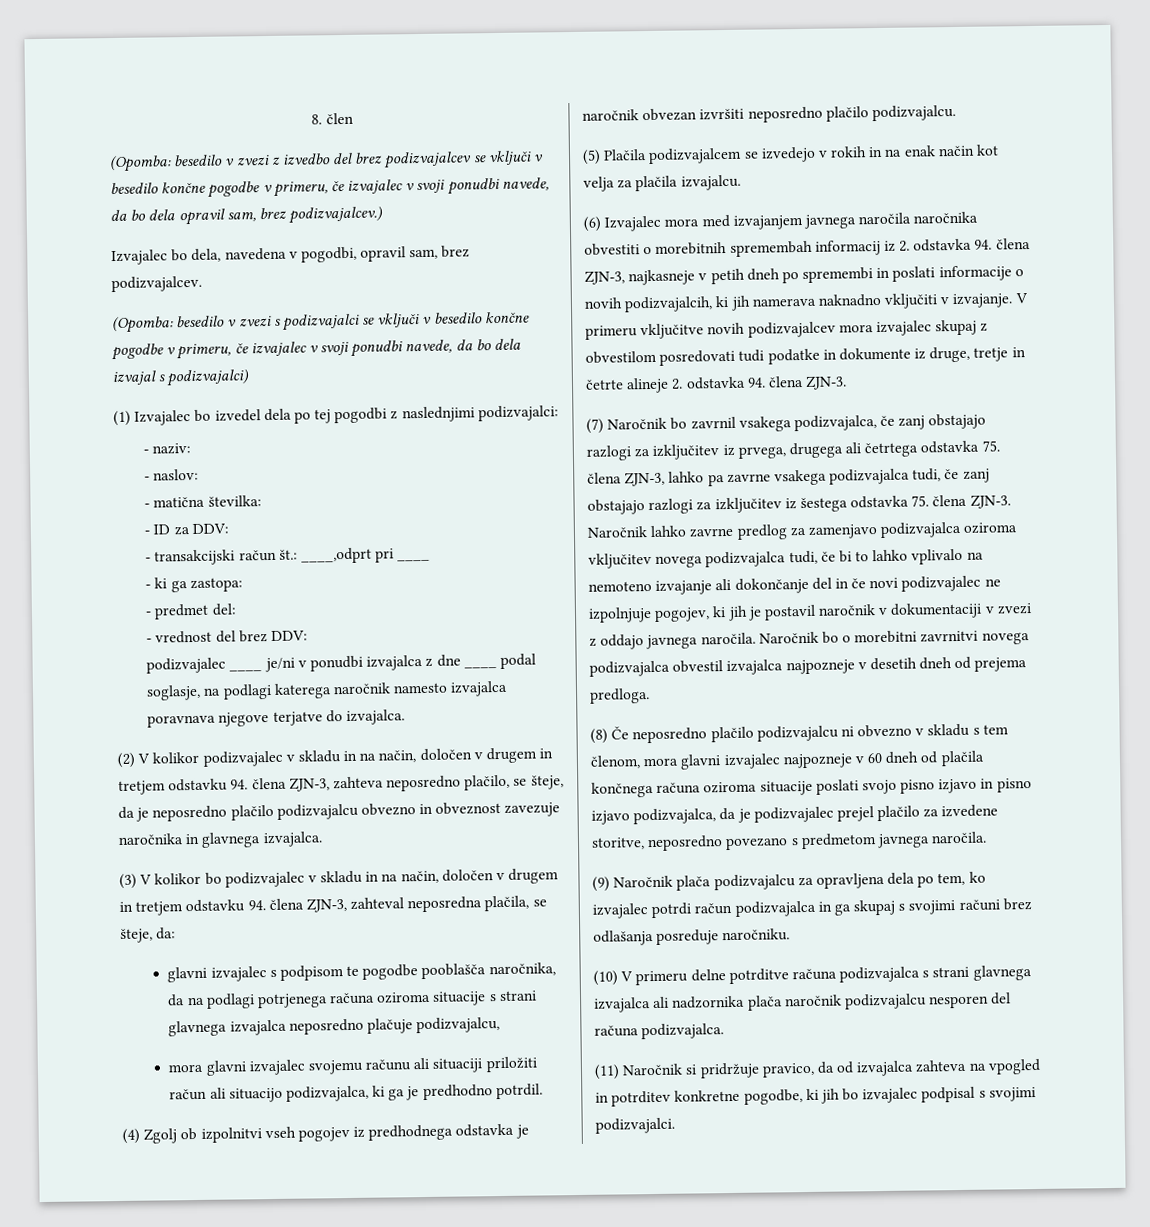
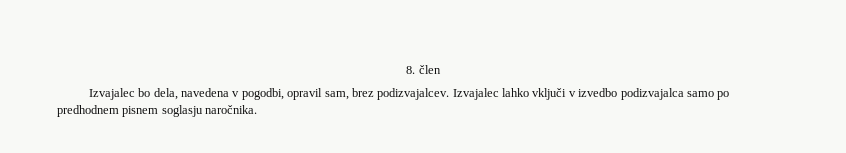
- (Opomba: besedilo v zvezi z izvedbo del brez podizvajalcev se vključi v besedilo končne pogodbe v primeru, če izvajalec v svoji ponudbi navede, da bo dela opravil sam, brez podizvajalcev.)
- Izvajalec bo dela, navedena v pogodbi, opravil sam, brez podizvajalcev.
- (Opomba: besedilo v zvezi s podizvajalci se vključi v besedilo končne pogodbe v primeru, če izvajalec v svoji ponudbi navede, da bo dela izvajal s podizvajalci)
- (1) Izvajalec bo izvedel dela po tej pogodbi z naslednjimi podizvajalci:
- - naziv:
- - naslov:
- - matična številka:
- - ID za DDV:
- - transakcijski račun št.: ____,odprt pri ____
- - ki ga zastopa:
- - predmet del:
- - vrednost del brez DDV:
- podizvajalec ____ je/ni v ponudbi izvajalca z dne ____ podal soglasje, na podlagi katerega naročnik namesto izvajalca poravnava njegove terjatve do izvajalca.
- (2) V kolikor podizvajalec v skladu in na način, določen v drugem in tretjem odstavku 94. člena ZJN-3, zahteva neposredno plačilo, se šteje, da je neposredno plačilo podizvajalcu obvezno in obveznost zavezuje naročnika in glavnega izvajalca.
- (3) V kolikor bo podizvajalec v skladu in na način, določen v drugem in tretjem odstavku 94. člena ZJN-3, zahteval neposredna plačila, se šteje, da:
- glavni izvajalec s podpisom te pogodbe pooblašča naročnika, da na podlagi potrjenega računa oziroma situacije s strani glavnega izvajalca neposredno plačuje podizvajalcu,
- mora glavni izvajalec svojemu računu ali situaciji priložiti račun ali situacijo podizvajalca, ki ga je predhodno potrdil.
- (4) Zgolj ob izpolnitvi vseh pogojev iz predhodnega odstavka je naročnik obvezan izvršiti neposredno plačilo podizvajalcu.
- (5) Plačila podizvajalcem se izvedejo v rokih in na enak način kot velja za plačila izvajalcu.
- (6) Izvajalec mora med izvajanjem javnega naročila naročnika obvestiti o morebitnih spremembah informacij iz 2. odstavka 94. člena ZJN-3, najkasneje v petih dneh po spremembi in poslati informacije o novih podizvajalcih, ki jih namerava naknadno vključiti v izvajanje. V primeru vključitve novih podizvajalcev mora izvajalec skupaj z obvestilom posredovati tudi podatke in dokumente iz druge, tretje in četrte alineje 2. odstavka 94. člena ZJN-3.
- (7) Naročnik bo zavrnil vsakega podizvajalca, če zanj obstajajo razlogi za izključitev iz prvega, drugega ali četrtega odstavka 75. člena ZJN-3, lahko pa zavrne vsakega podizvajalca tudi, če zanj obstajajo razlogi za izključitev iz šestega odstavka 75. člena ZJN-3. Naročnik lahko zavrne predlog za zamenjavo podizvajalca oziroma vključitev novega podizvajalca tudi, če bi to lahko vplivalo na nemoteno izvajanje ali dokončanje del in če novi podizvajalec ne izpolnjuje pogojev, ki jih je postavil naročnik v dokumentaciji v zvezi z oddajo javnega naročila. Naročnik bo o morebitni zavrnitvi novega podizvajalca obvestil izvajalca najpozneje v desetih dneh od prejema predloga.
- (8) Če neposredno plačilo podizvajalcu ni obvezno v skladu s tem členom, mora glavni izvajalec najpozneje v 60 dneh od plačila končnega računa oziroma situacije poslati svojo pisno izjavo in pisno izjavo podizvajalca, da je podizvajalec prejel plačilo za izvedene storitve, neposredno povezano s predmetom javnega naročila.
- (9) Naročnik plača podizvajalcu za opravljena dela po tem, ko izvajalec potrdi račun podizvajalca in ga skupaj s svojimi računi brez odlašanja posreduje naročniku.
- (10) V primeru delne potrditve računa podizvajalca s strani glavnega izvajalca ali nadzornika plača naročnik podizvajalcu nesporen del računa podizvajalca.
- (11) Naročnik si pridržuje pravico, da od izvajalca zahteva na vpogled in potrditev konkretne pogodbe, ki jih bo izvajalec podpisal s svojimi podizvajalci.
+ Izvajalec bo dela, navedena v pogodbi, opravil sam, brez podizvajalcev. Izvajalec lahko vključi v izvedbo podizvajalca samo po predhodnem pisnem soglasju naročnika.

